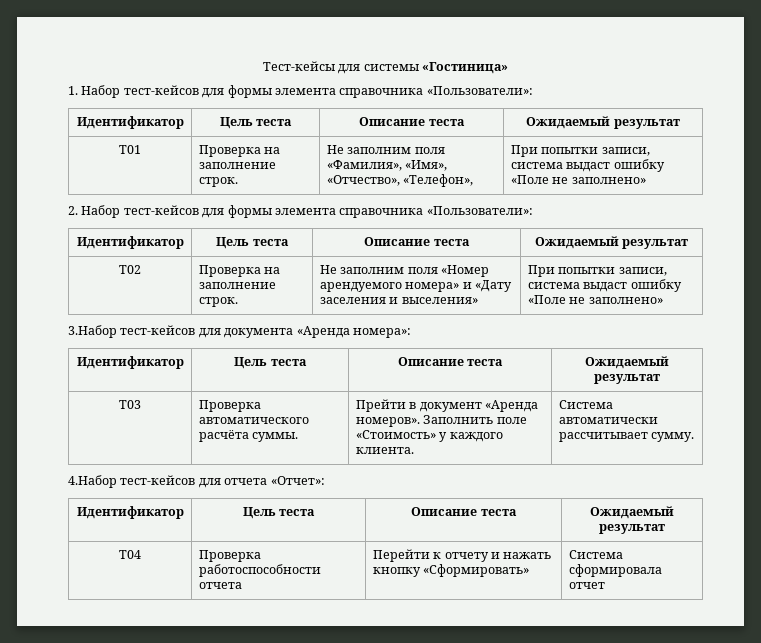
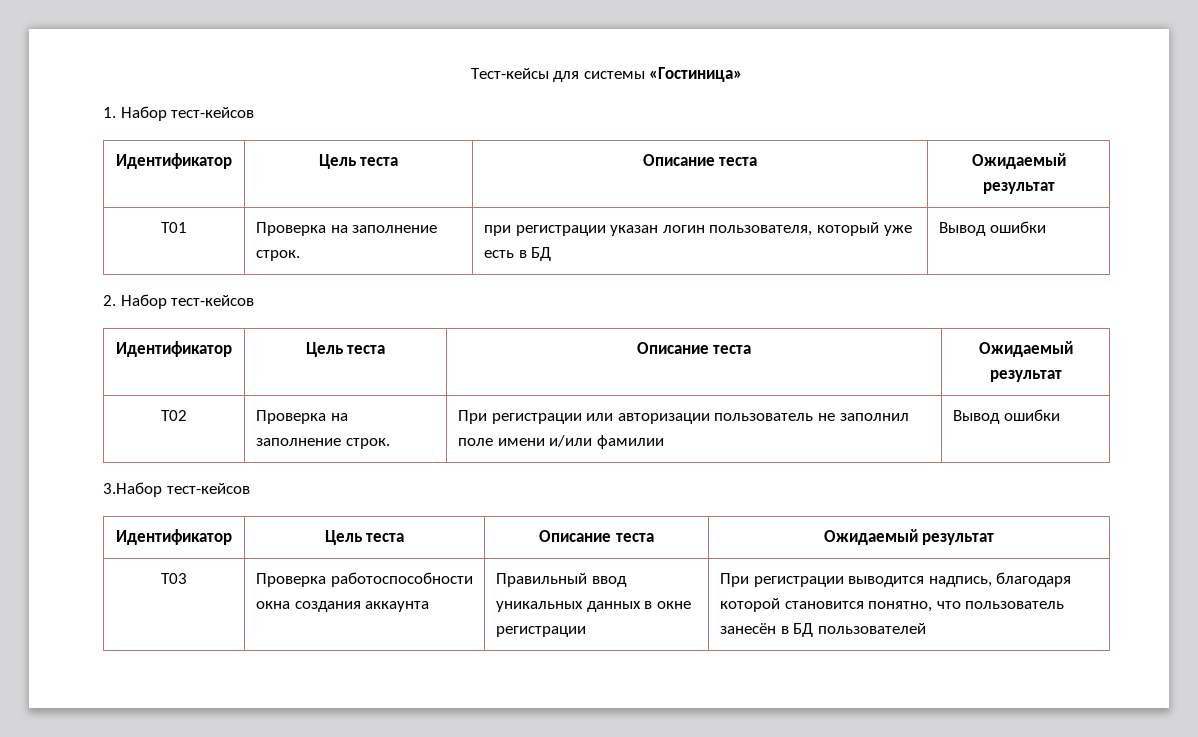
- 1. Набор тест-кейсов для формы элемента справочника «Пользователи»:
+ 1. Набор тест-кейсов
- T01 | Проверка на заполнение строк. | Не заполним поля «Фамилия», «Имя», «Отчество», «Телефон», | При попытки записи, система выдаст ошибку «Поле не заполнено»
- 2. Набор тест-кейсов для формы элемента справочника «Пользователи»:
+ T01 | Проверка на заполнение строк. | при регистрации указан логин пользователя, который уже есть в БД | Вывод ошибки
+ 2. Набор тест-кейсов
- T02 | Проверка на заполнение строк. | Не заполним поля «Номер арендуемого номера» и «Дату заселения и выселения» | При попытки записи, система выдаст ошибку «Поле не заполнено»
- 3.Набор тест-кейсов для документа «Аренда номера»:
+ T02 | Проверка на заполнение строк. | При регистрации или авторизации пользователь не заполнил поле имени и/или фамилии | Вывод ошибки
+ 3.Набор тест-кейсов
- T03 | Проверка автоматического расчёта суммы. | Прейти в документ «Аренда номеров». Заполнить поле «Стоимость» у каждого клиента. | Система автоматически рассчитывает сумму.
- 4.Набор тест-кейсов для отчета «Отчет»:
- Идентификатор | Цель теста | Описание теста | Ожидаемый результат
- T04 | Проверка работоспособности отчета | Перейти к отчету и нажать кнопку «Сформировать» | Система сформировала отчет
+ T03 | Проверка работоспособности окна создания аккаунта | Правильный ввод уникальных данных в окне регистрации | При регистрации выводится надпись, благодаря которой становится понятно, что пользователь занесён в БД пользователей

